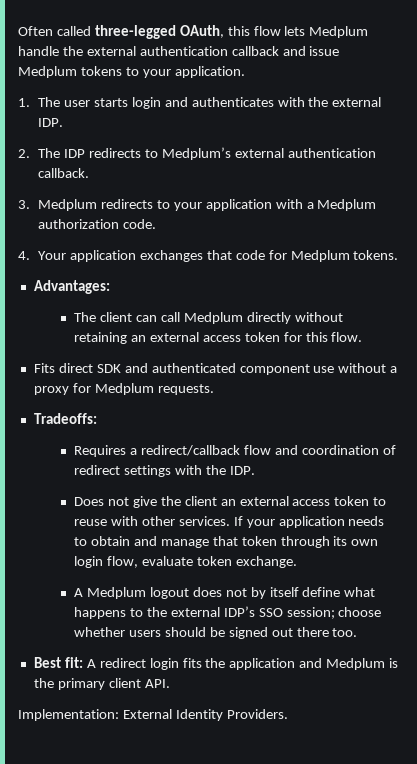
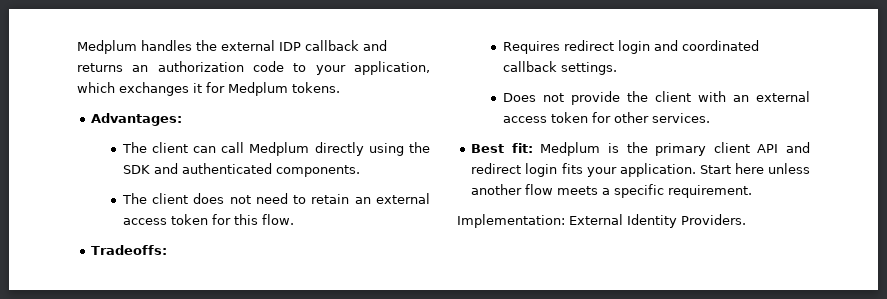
- Often called three-legged OAuth, this flow lets Medplum handle the external authentication callback and issue Medplum tokens to your application.
- 1. The user starts login and authenticates with the external IDP.
- 2. The IDP redirects to Medplum’s external authentication callback.
- 3. Medplum redirects to your application with a Medplum authorization code.
- 4. Your application exchanges that code for Medplum tokens.
+ Medplum handles the external IDP callback and returns an authorization code to your application, which exchanges it for Medplum tokens.
- The client can call Medplum directly without retaining an external access token for this flow.
+ The client can call Medplum directly using the SDK and authenticated components.
+ The client does not need to retain an external access token for this flow.
- Fits direct SDK and authenticated component use without a proxy for Medplum requests.
  Tradeoffs:
- Requires a redirect/callback flow and coordination of redirect settings with the IDP.
+ Requires redirect login and coordinated callback settings.
- Does not give the client an external access token to reuse with other services. If your application needs to obtain and manage that token through its own login flow, evaluate token exchange.
- A Medplum logout does not by itself define what happens to the external IDP’s SSO session; choose whether users should be signed out there too.
- Best fit: A redirect login fits the application and Medplum is the primary client API.
+ Does not provide the client with an external access token for other services.
+ Best fit: Medplum is the primary client API and redirect login fits your application. Start here unless another flow meets a specific requirement.

